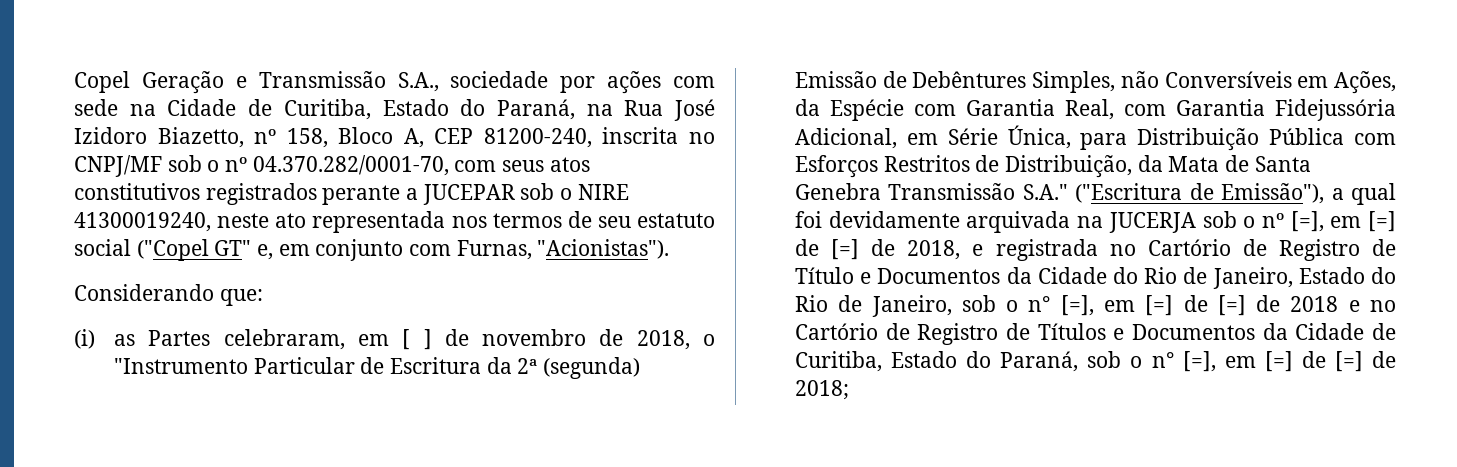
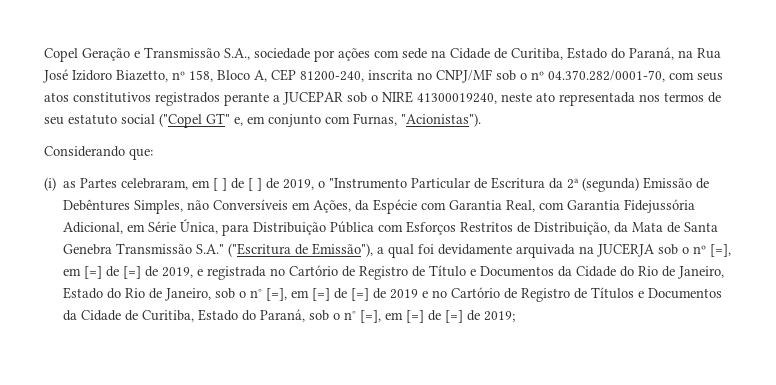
- (i) as Partes celebraram, em [ ] de novembro de 2018, o "Instrumento Particular de Escritura da 2ª (segunda) Emissão de Debêntures Simples, não Conversíveis em Ações, da Espécie com Garantia Real, com Garantia Fidejussória Adicional, em Série Única, para Distribuição Pública com Esforços Restritos de Distribuição, da Mata de Santa Genebra Transmissão S.A." ("Escritura de Emissão"), a qual foi devidamente arquivada na JUCERJA sob o nº [=], em [=] de [=] de 2018, e registrada no Cartório de Registro de Título e Documentos da Cidade do Rio de Janeiro, Estado do Rio de Janeiro, sob o n° [=], em [=] de [=] de 2018 e no Cartório de Registro de Títulos e Documentos da Cidade de Curitiba, Estado do Paraná, sob o n° [=], em [=] de [=] de 2018;
+ (i) as Partes celebraram, em [ ] de [ ] de 2019, o "Instrumento Particular de Escritura da 2ª (segunda) Emissão de Debêntures Simples, não Conversíveis em Ações, da Espécie com Garantia Real, com Garantia Fidejussória Adicional, em Série Única, para Distribuição Pública com Esforços Restritos de Distribuição, da Mata de Santa Genebra Transmissão S.A." ("Escritura de Emissão"), a qual foi devidamente arquivada na JUCERJA sob o nº [=], em [=] de [=] de 2019, e registrada no Cartório de Registro de Título e Documentos da Cidade do Rio de Janeiro, Estado do Rio de Janeiro, sob o n° [=], em [=] de [=] de 2019 e no Cartório de Registro de Títulos e Documentos da Cidade de Curitiba, Estado do Paraná, sob o n° [=], em [=] de [=] de 2019;

